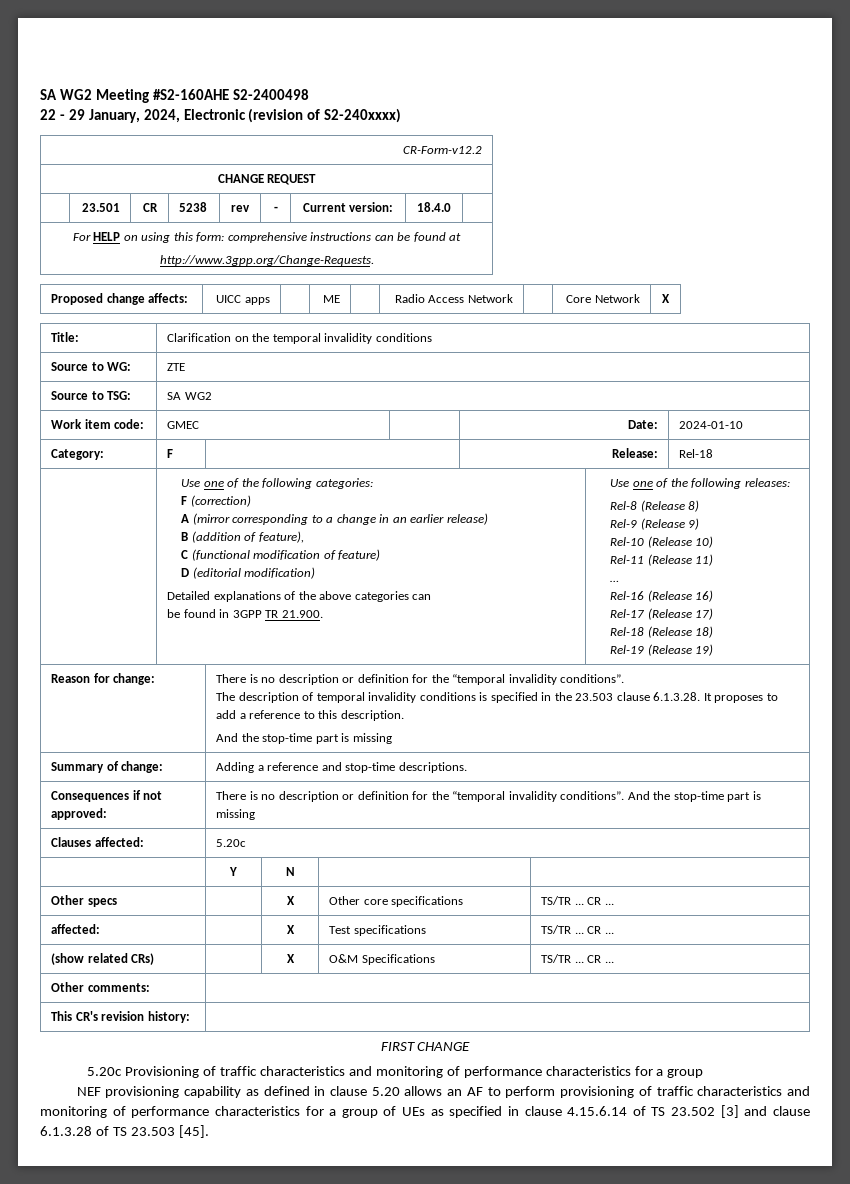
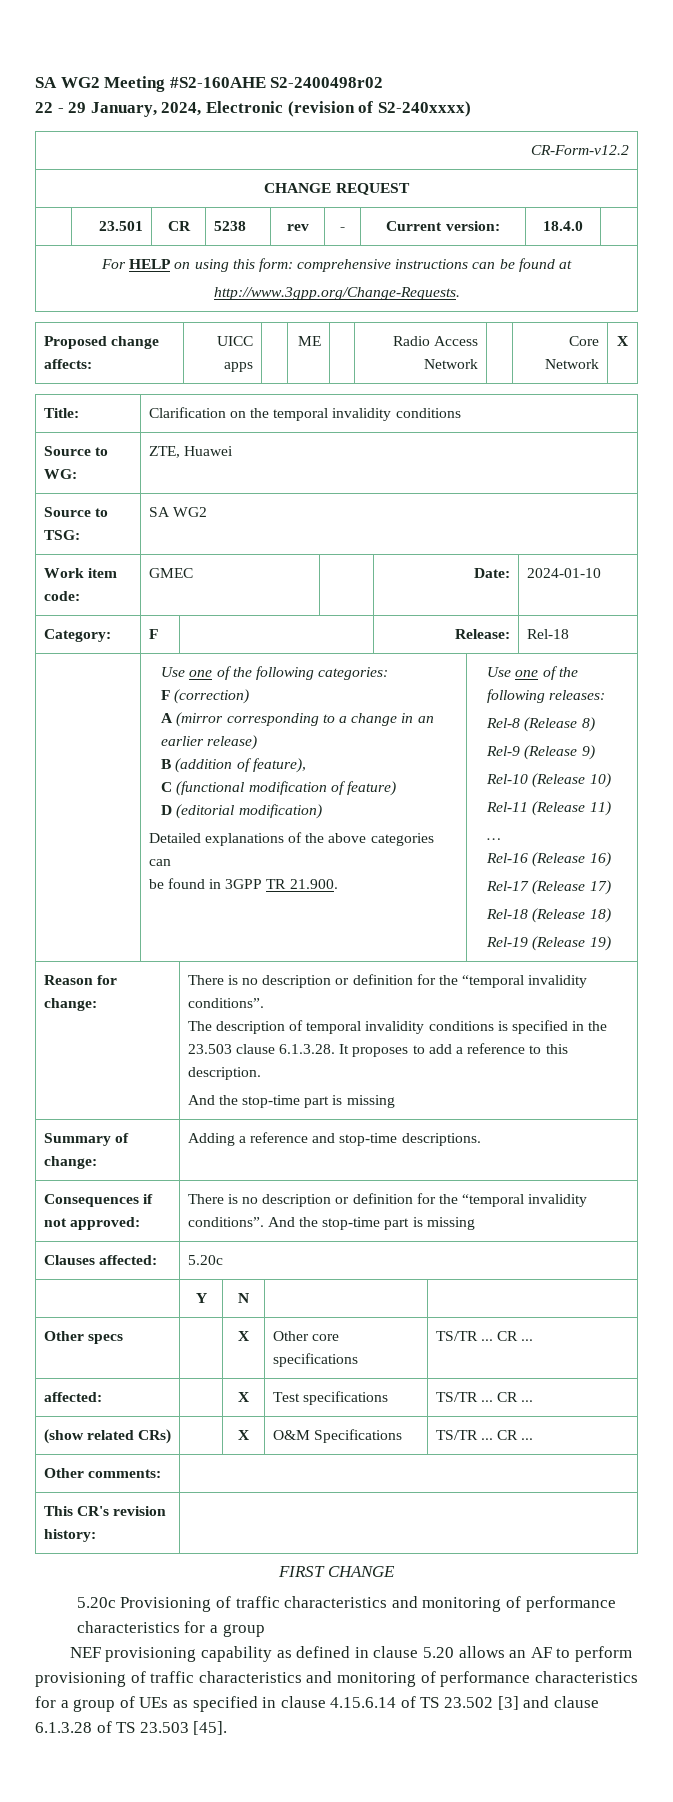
- SA WG2 Meeting #S2-160AHE S2-2400498
+ SA WG2 Meeting #S2-160AHE S2-2400498r02
- Source to WG: | ZTE
+ Source to WG: | ZTE, Huawei

